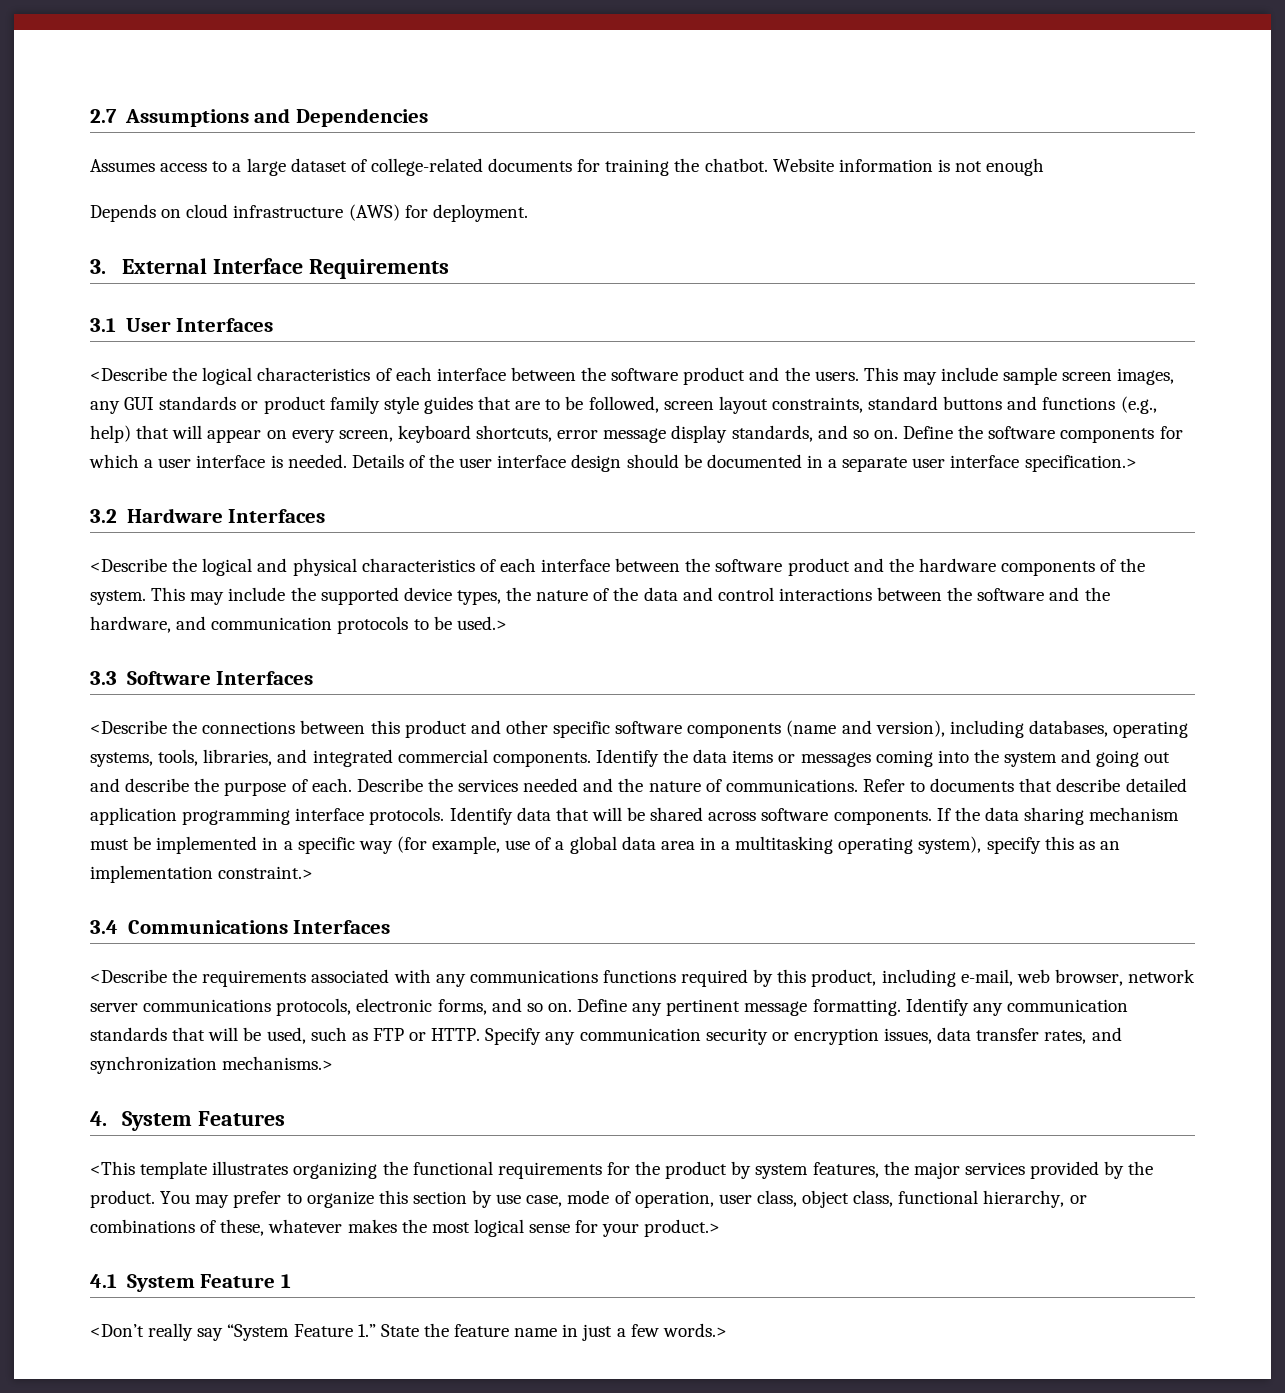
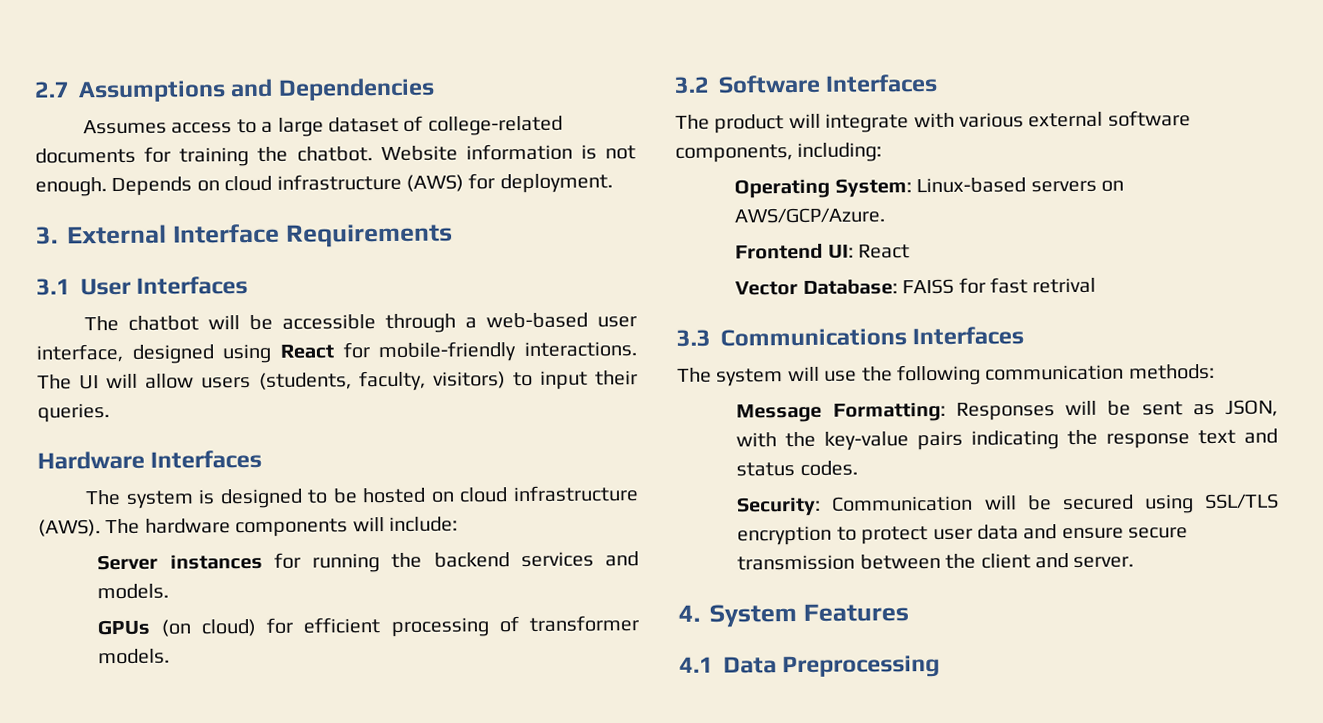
- Website information is not enough
- Depends on cloud infrastructure (AWS) for deployment.
+ Website information is not enough. Depends on cloud infrastructure (AWS) for deployment.
- <Describe the logical characteristics of each interface between the software product and the users. This may include sample screen images, any GUI standards or product family style guides that are to be followed, screen layout constraints, standard buttons and functions (e.g., help) that will appear on every screen, keyboard shortcuts, error message display standards, and so on. Define the software components for which a user interface is needed. Details of the user interface design should be documented in a separate user interface specification.>
- 3.2 Hardware Interfaces
- <Describe the logical and physical characteristics of each interface between the software product and the hardware components of the system. This may include the supported device types, the nature of the data and control interactions between the software and the hardware, and communication protocols to be used.>
- 3.3 Software Interfaces
- <Describe the connections between this product and other specific software components (name and version), including databases, operating systems, tools, libraries, and integrated commercial components. Identify the data items or messages coming into the system and going out and describe the purpose of each. Describe the services needed and the nature of communications. Refer to documents that describe detailed application programming interface protocols. Identify data that will be shared across software components. If the data sharing mechanism must be implemented in a specific way (for example, use of a global data area in a multitasking operating system), specify this as an implementation constraint.>
- 3.4 Communications Interfaces
- <Describe the requirements associated with any communications functions required by this product, including e-mail, web browser, network server communications protocols, electronic forms, and so on. Define any pertinent message formatting. Identify any communication standards that will be used, such as FTP or HTTP. Specify any communication security or encryption issues, data transfer rates, and synchronization mechanisms.>
+ The chatbot will be accessible through a web-based user interface, designed using React for mobile-friendly interactions. The UI will allow users (students, faculty, visitors) to input their queries.
+ Hardware Interfaces
+ The system is designed to be hosted on cloud infrastructure (AWS). The hardware components will include:
+ Server instances for running the backend services and models.
+ GPUs (on cloud) for efficient processing of transformer models.
+ 3.2 Software Interfaces
+ The product will integrate with various external software components, including:
+ Operating System: Linux-based servers on AWS/GCP/Azure.
+ Frontend UI: React
+ Vector Database: FAISS for fast retrival
+ 3.3 Communications Interfaces
+ The system will use the following communication methods:
+ Message Formatting: Responses will be sent as JSON, with the key-value pairs indicating the response text and status codes.
+ Security: Communication will be secured using SSL/TLS encryption to protect user data and ensure secure transmission between the client and server.
  4. System Features
- <This template illustrates organizing the functional requirements for the product by system features, the major services provided by the product. You may prefer to organize this section by use case, mode of operation, user class, object class, functional hierarchy, or combinations of these, whatever makes the most logical sense for your product.>
- 4.1 System Feature 1
- <Don’t really say “System Feature 1.” State the feature name in just a few words.>
+ 4.1 Data Preprocessing

